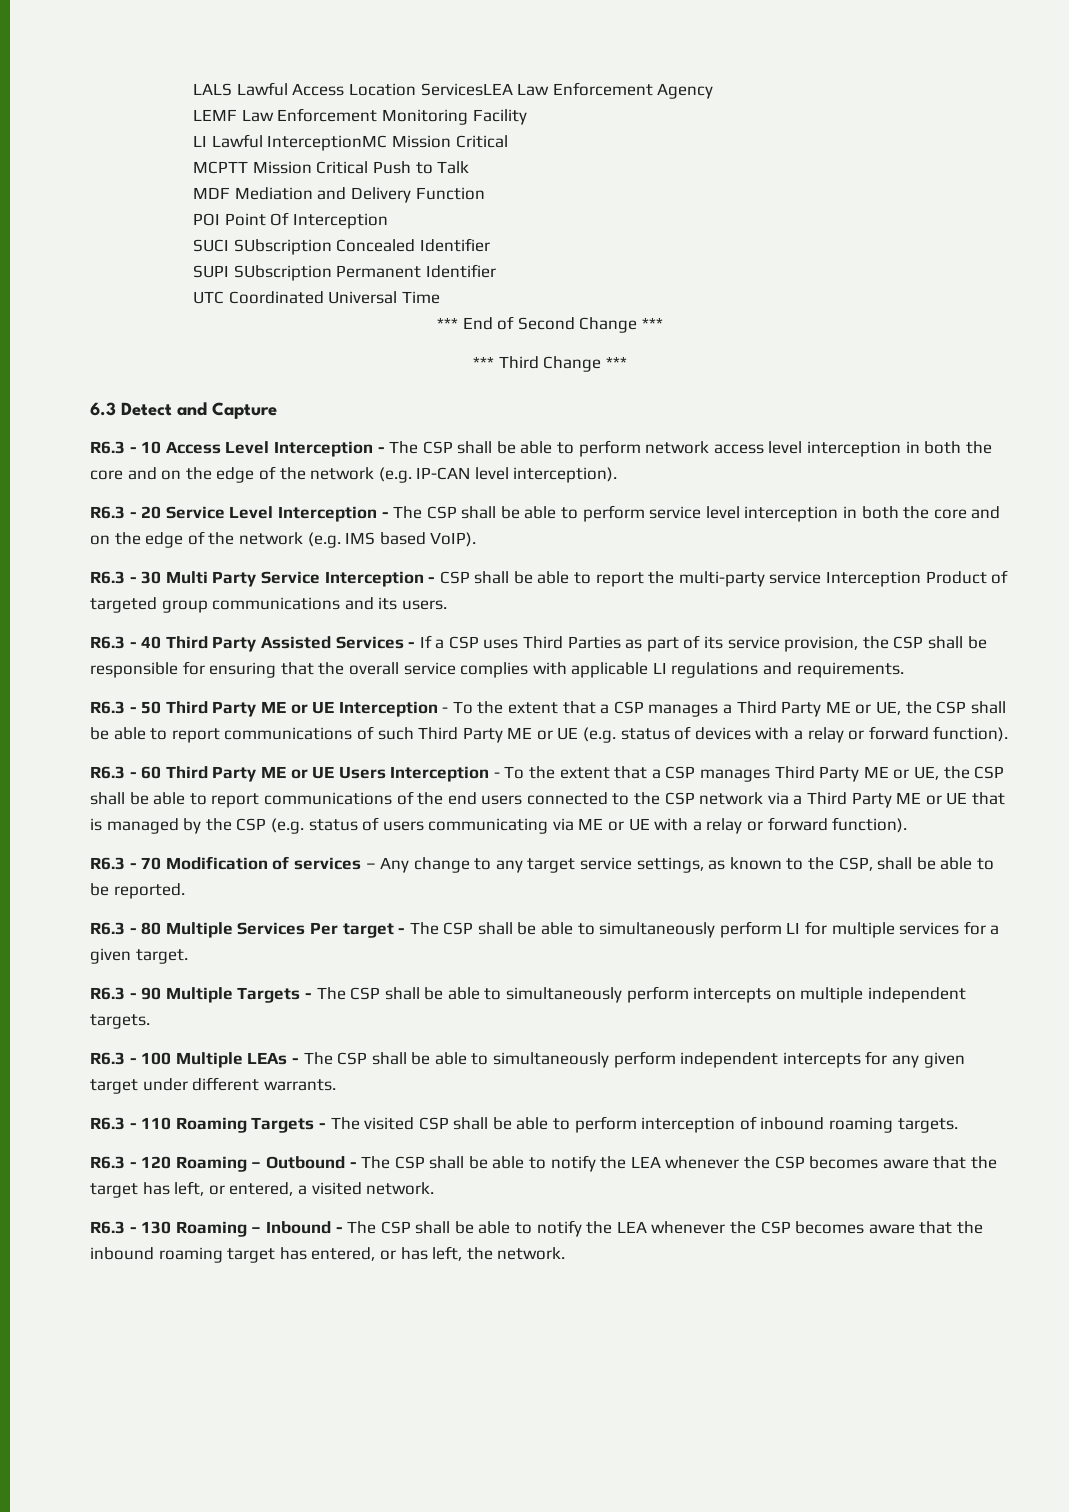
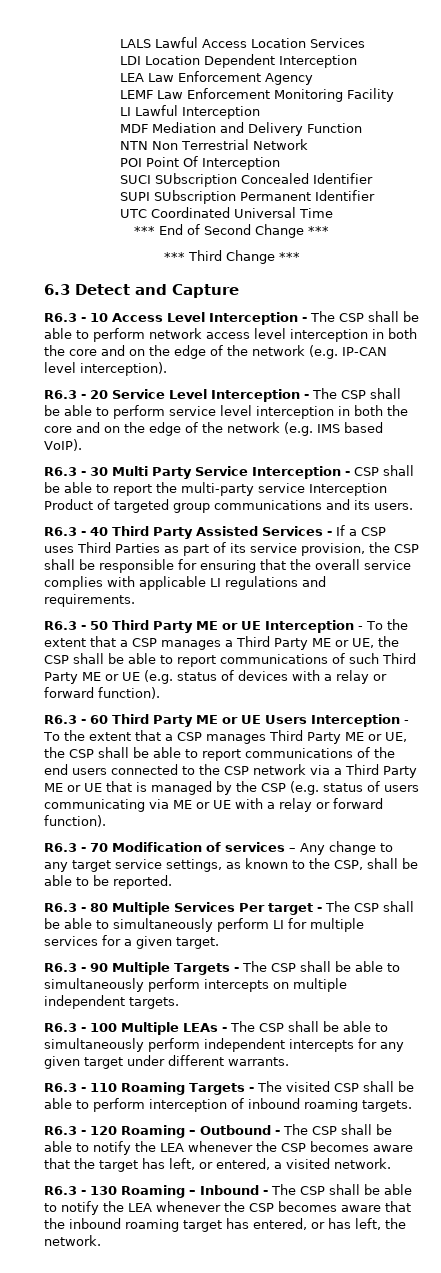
- LALS Lawful Access Location ServicesLEA Law Enforcement Agency
+ LALS Lawful Access Location Services
+ LDI Location Dependent Interception
+ LEA Law Enforcement Agency
- LI Lawful InterceptionMC Mission Critical
- MCPTT Mission Critical Push to Talk
+ LI Lawful Interception
+ NTN Non Terrestrial Network

